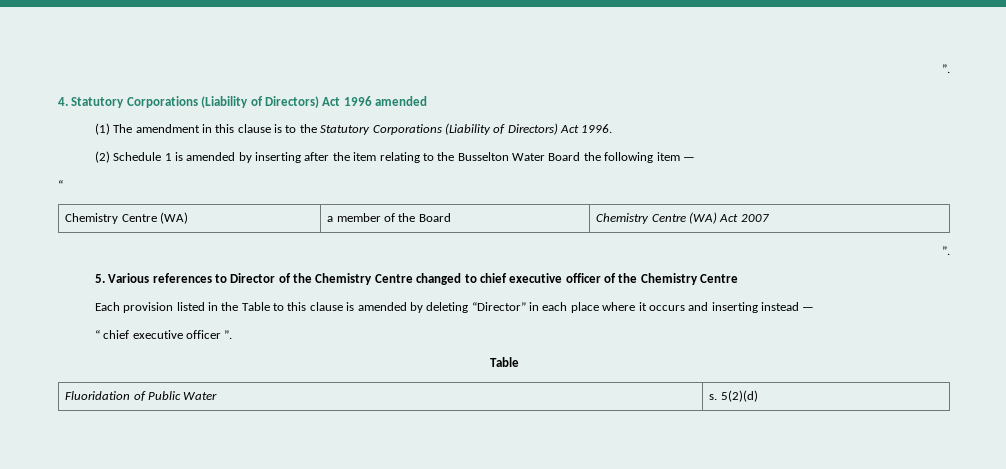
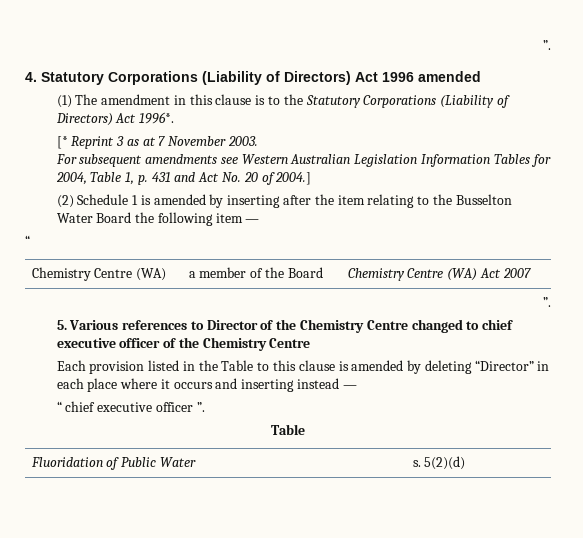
- (1) The amendment in this clause is to the Statutory Corporations (Liability of Directors) Act 1996.
+ (1) The amendment in this clause is to the Statutory Corporations (Liability of Directors) Act 1996*.
+ [* Reprint 3 as at 7 November 2003.
+ For subsequent amendments see Western Australian Legislation Information Tables for 2004, Table 1, p. 431 and Act No. 20 of 2004.]

